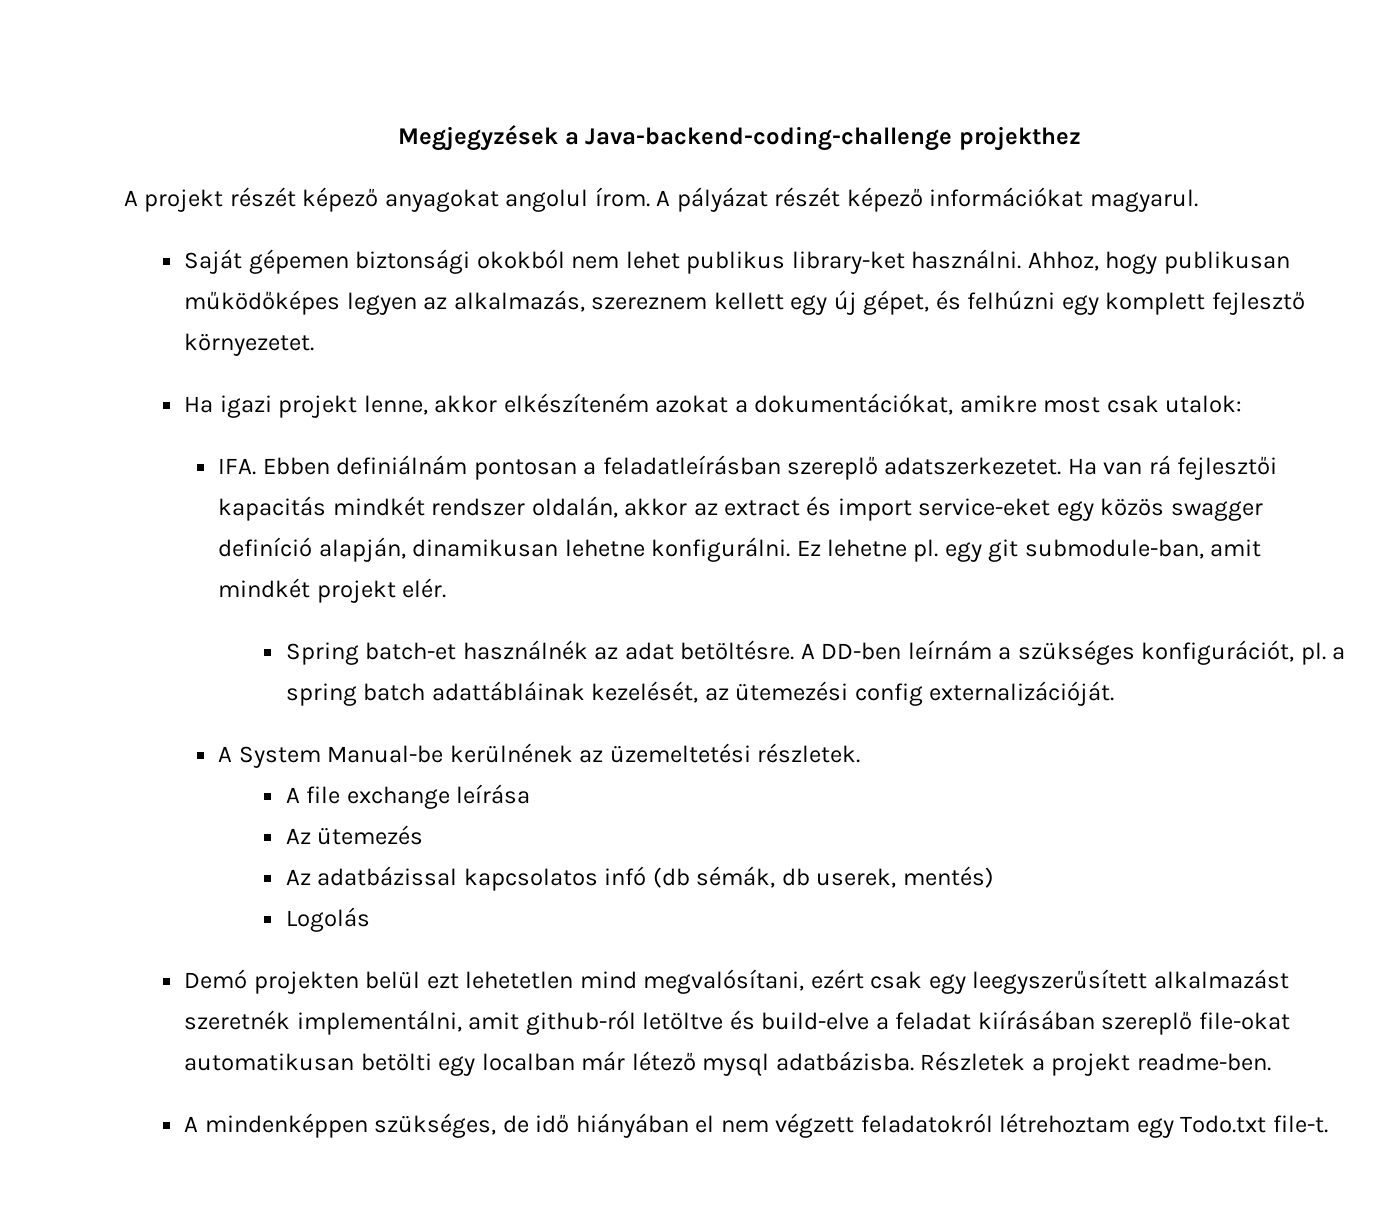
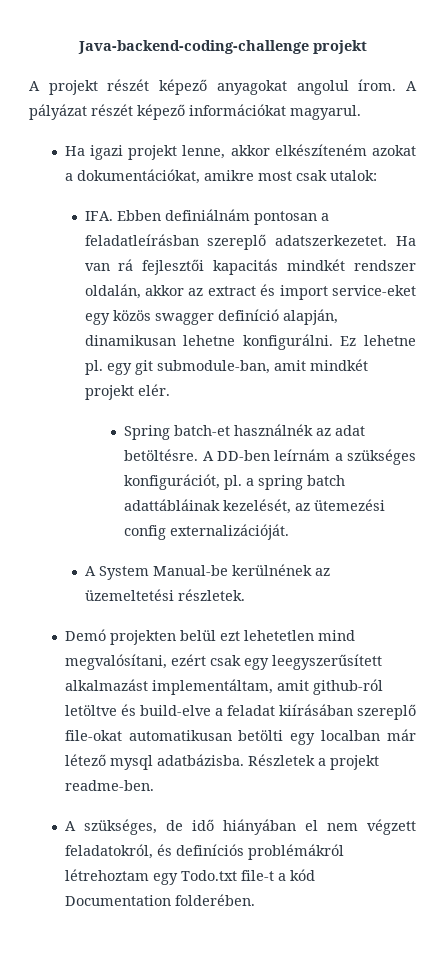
- Megjegyzések a Java-backend-coding-challenge projekthez
+ Java-backend-coding-challenge projekt
- Saját gépemen biztonsági okokból nem lehet publikus library-ket használni. Ahhoz, hogy publikusan működőképes legyen az alkalmazás, szereznem kellett egy új gépet, és felhúzni egy komplett fejlesztő környezetet.
- A file exchange leírása
- Az ütemezés
- Az adatbázissal kapcsolatos infó (db sémák, db userek, mentés)
- Logolás
- Demó projekten belül ezt lehetetlen mind megvalósítani, ezért csak egy leegyszerűsített alkalmazást szeretnék implementálni, amit github-ról letöltve és build-elve a feladat kiírásában szereplő file-okat automatikusan betölti egy localban már létező mysql adatbázisba.
+ Demó projekten belül ezt lehetetlen mind megvalósítani, ezért csak egy leegyszerűsített alkalmazást implementáltam, amit github-ról letöltve és build-elve a feladat kiírásában szereplő file-okat automatikusan betölti egy localban már létező mysql adatbázisba.
- A mindenképpen szükséges, de idő hiányában el nem végzett feladatokról létrehoztam egy Todo.txt file-t.
+ A szükséges, de idő hiányában el nem végzett feladatokról, és definíciós problémákról létrehoztam egy Todo.txt file-t a kód Documentation folderében.

